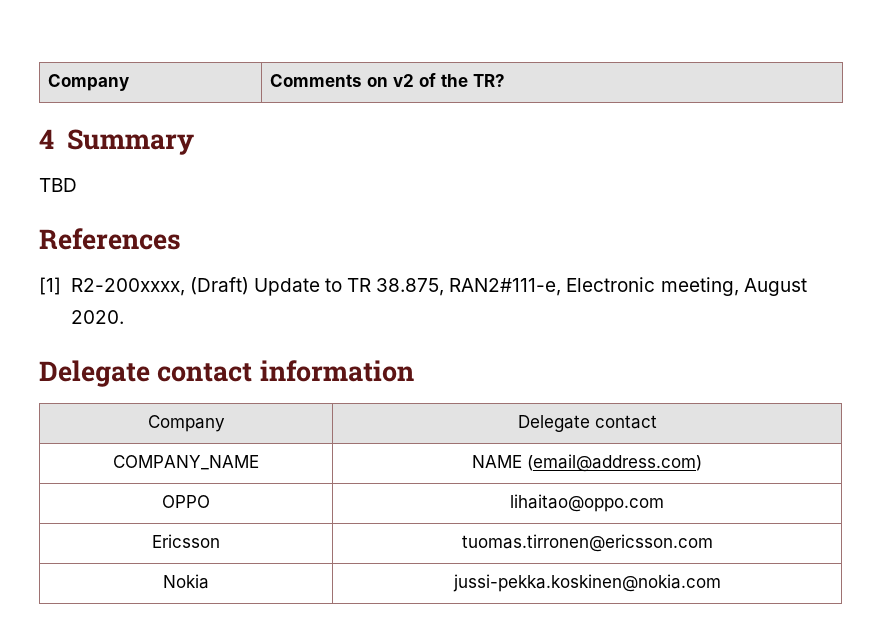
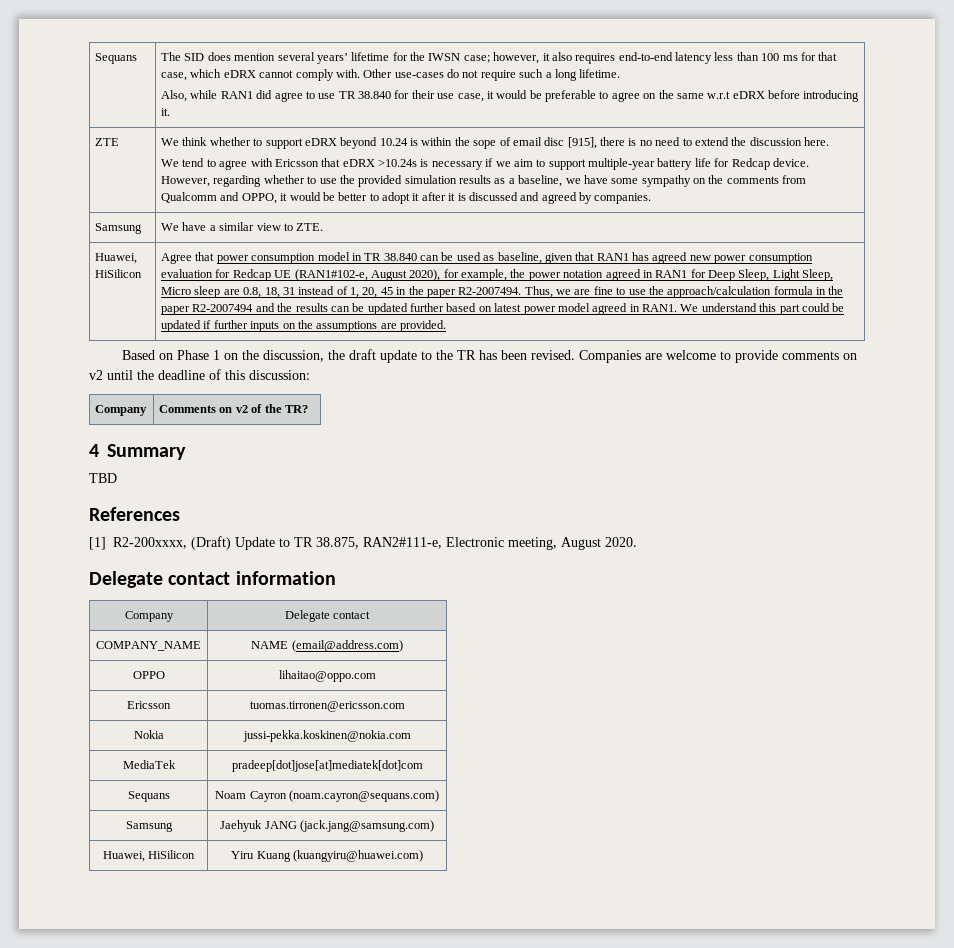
+ Sequans | The SID does mention several years’ lifetime for the IWSN case; however, it also requires end-to-end latency less than 100 ms for that case, which eDRX cannot comply with. Other use-cases do not require such a long lifetime.
+ Also, while RAN1 did agree to use TR 38.840 for their use case, it would be preferable to agree on the same w.r.t eDRX before introducing it.
+ ZTE | We think whether to support eDRX beyond 10.24 is within the sope of email disc [915], there is no need to extend the discussion here.
+ We tend to agree with Ericsson that eDRX >10.24s is necessary if we aim to support multiple-year battery life for Redcap device. However, regarding whether to use the provided simulation results as a baseline, we have some sympathy on the comments from Qualcomm and OPPO, it would be better to adopt it after it is discussed and agreed by companies.
+ Samsung | We have a similar view to ZTE.
+ Huawei, HiSilicon | Agree that power consumption model in TR 38.840 can be used as baseline, given that RAN1 has agreed new power consumption evaluation for Redcap UE (RAN1#102-e, August 2020), for example, the power notation agreed in RAN1 for Deep Sleep, Light Sleep, Micro sleep are 0.8, 18, 31 instead of 1, 20, 45 in the paper R2-2007494. Thus, we are fine to use the approach/calculation formula in the paper R2-2007494 and the results can be updated further based on latest power model agreed in RAN1. We understand this part could be updated if further inputs on the assumptions are provided.
+ Based on Phase 1 on the discussion, the draft update to the TR has been revised. Companies are welcome to provide comments on v2 until the deadline of this discussion:
+ MediaTek | pradeep[dot]jose[at]mediatek[dot]com
+ Sequans | Noam Cayron (noam.cayron@sequans.com)
+ Samsung | Jaehyuk JANG (jack.jang@samsung.com)
+ Huawei, HiSilicon | Yiru Kuang (kuangyiru@huawei.com)

